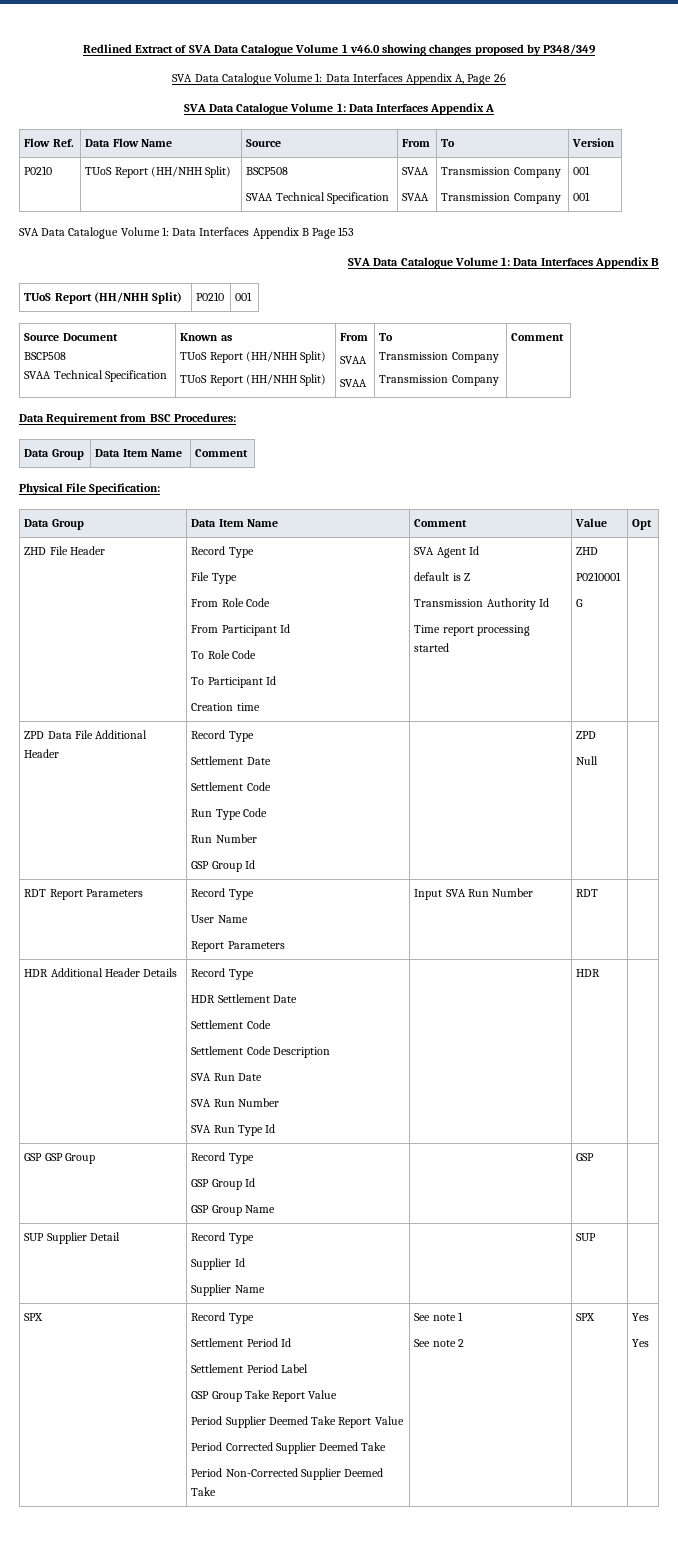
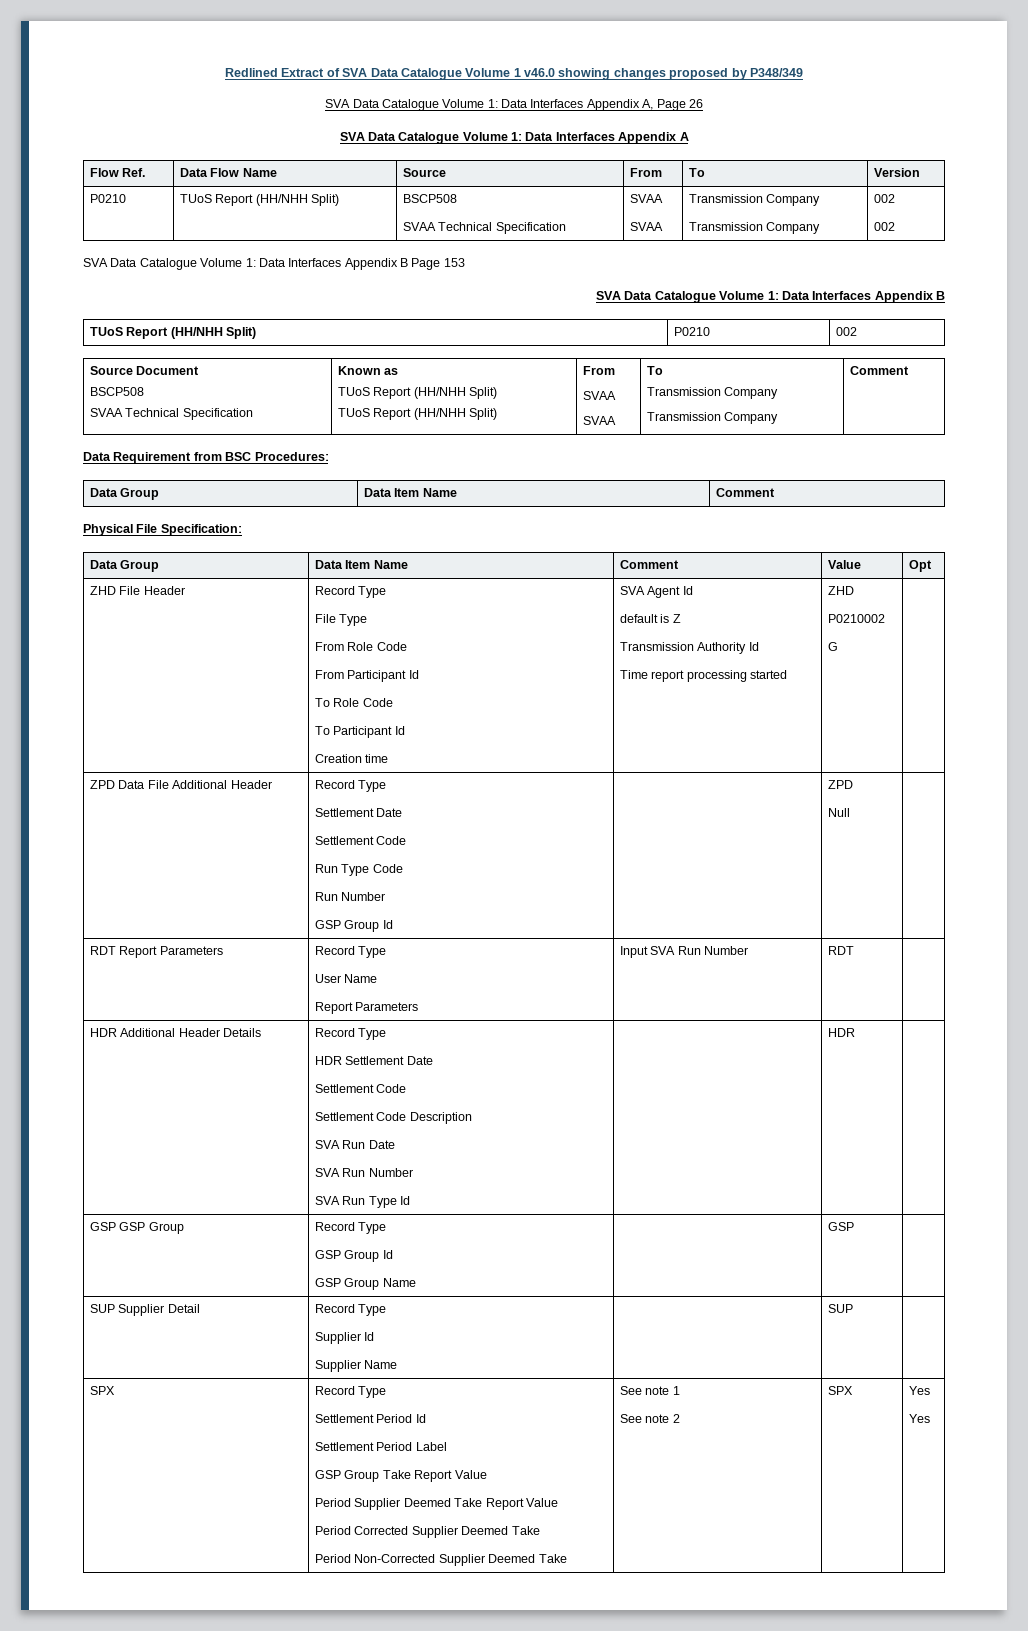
  P0210 | TUoS Report (HH/NHH Split) | BSCP508
  SVAA Technical Specification | SVAA
  SVAA | Transmission Company
- Transmission Company | 001
- 001
+ Transmission Company | 002
+ 002
- TUoS Report (HH/NHH Split) | P0210 | 001
+ TUoS Report (HH/NHH Split) | P0210 | 002
  ZHD File Header | Record Type
  File Type
  From Role Code
  From Participant Id
  To Role Code
  To Participant Id
  Creation time | SVA Agent Id
  default is Z
  Transmission Authority Id
  Time report processing started | ZHD
- P0210001
+ P0210002

